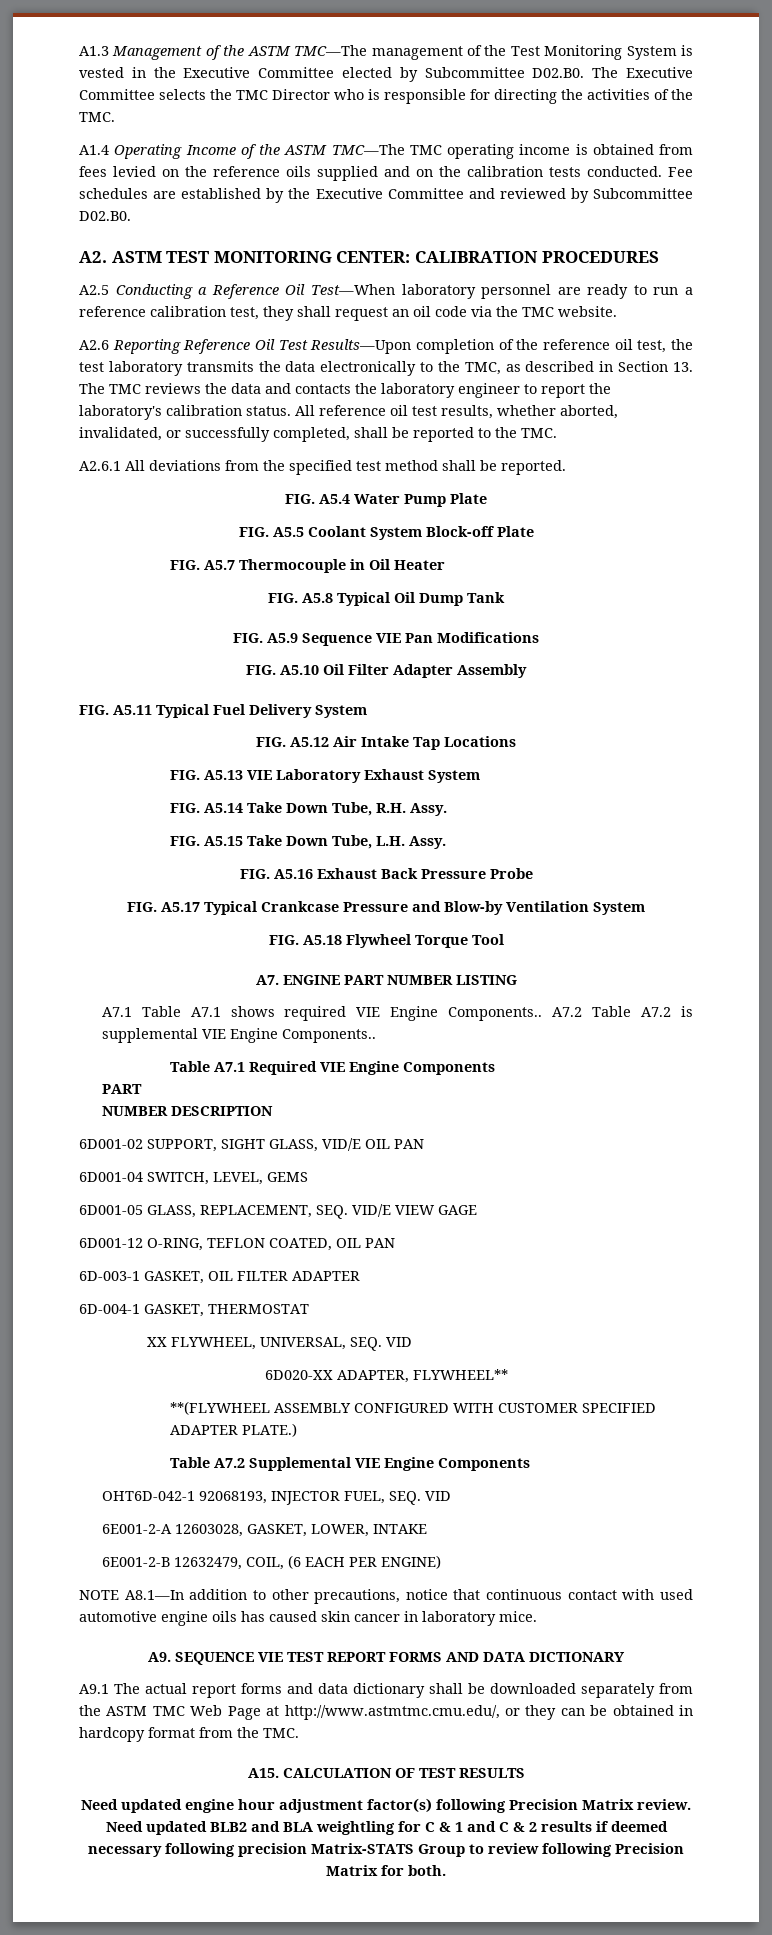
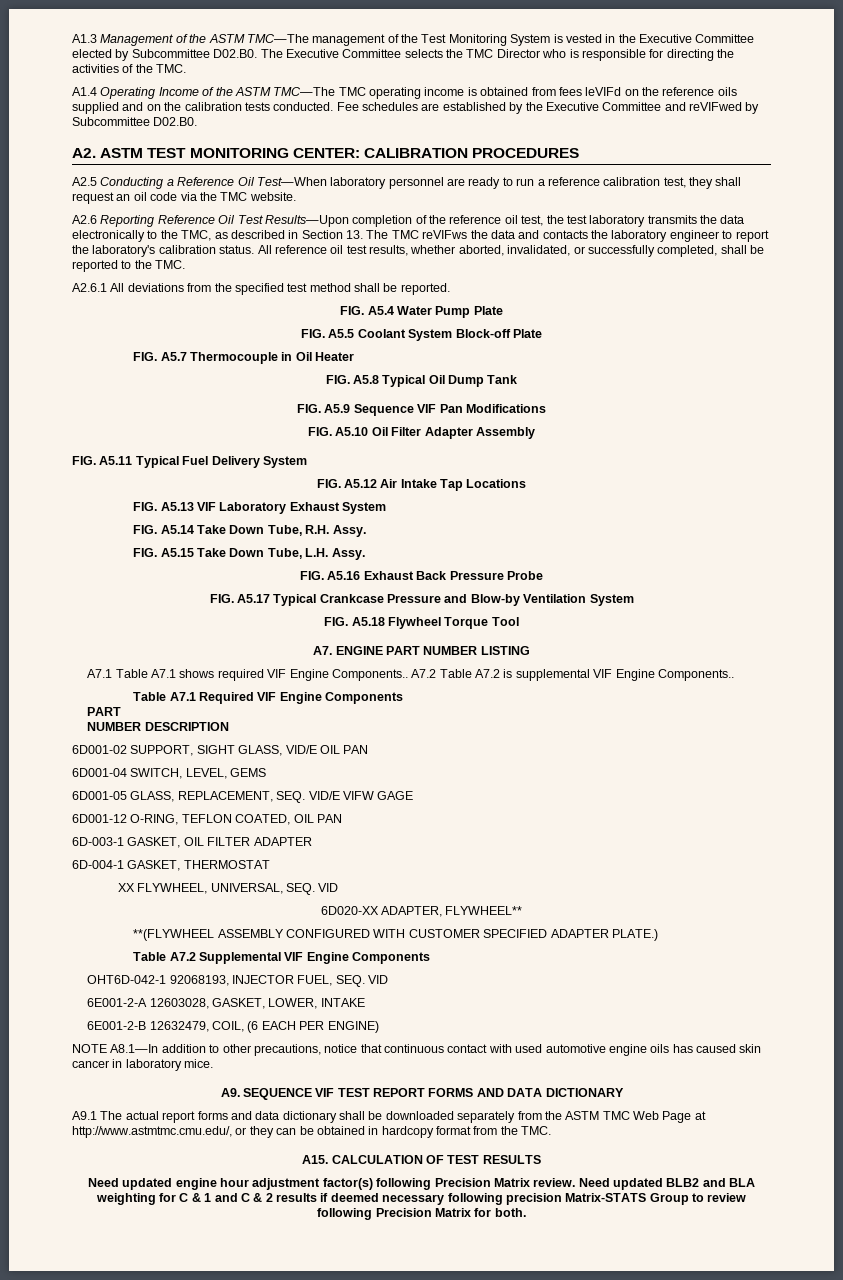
- A1.4 Operating Income of the ASTM TMC—The TMC operating income is obtained from fees levied on the reference oils supplied and on the calibration tests conducted.
+ A1.4 Operating Income of the ASTM TMC—The TMC operating income is obtained from fees leVIFd on the reference oils supplied and on the calibration tests conducted.
- Fee schedules are established by the Executive Committee and reviewed by Subcommittee D02.B0.
+ Fee schedules are established by the Executive Committee and reVIFwed by Subcommittee D02.B0.
- A2.6 Reporting Reference Oil Test Results—Upon completion of the reference oil test, the test laboratory transmits the data electronically to the TMC, as described in Section 13. The TMC reviews the data and contacts the laboratory engineer to report the laboratory's calibration status.
+ A2.6 Reporting Reference Oil Test Results—Upon completion of the reference oil test, the test laboratory transmits the data electronically to the TMC, as described in Section 13. The TMC reVIFws the data and contacts the laboratory engineer to report the laboratory's calibration status.
- FIG. A5.9 Sequence VIE Pan Modifications
+ FIG. A5.9 Sequence VIF Pan Modifications
- FIG. A5.13 VIE Laboratory Exhaust System
+ FIG. A5.13 VIF Laboratory Exhaust System
- A7.1 Table A7.1 shows required VIE Engine Components..
+ A7.1 Table A7.1 shows required VIF Engine Components..
- A7.2 Table A7.2 is supplemental VIE Engine Components..
+ A7.2 Table A7.2 is supplemental VIF Engine Components..
- Table A7.1 Required VIE Engine Components
+ Table A7.1 Required VIF Engine Components
- 6D001‐05 GLASS, REPLACEMENT, SEQ. VID/E VIEW GAGE
+ 6D001‐05 GLASS, REPLACEMENT, SEQ. VID/E VIFW GAGE
- Table A7.2 Supplemental VIE Engine Components
+ Table A7.2 Supplemental VIF Engine Components
- A9. SEQUENCE VIE TEST REPORT FORMS AND DATA DICTIONARY
+ A9. SEQUENCE VIF TEST REPORT FORMS AND DATA DICTIONARY
- Need updated BLB2 and BLA weightling for C & 1 and C & 2 results if deemed necessary following precision Matrix-STATS Group to review following Precision Matrix for both.
+ Need updated BLB2 and BLA weighting for C & 1 and C & 2 results if deemed necessary following precision Matrix-STATS Group to review following Precision Matrix for both.

